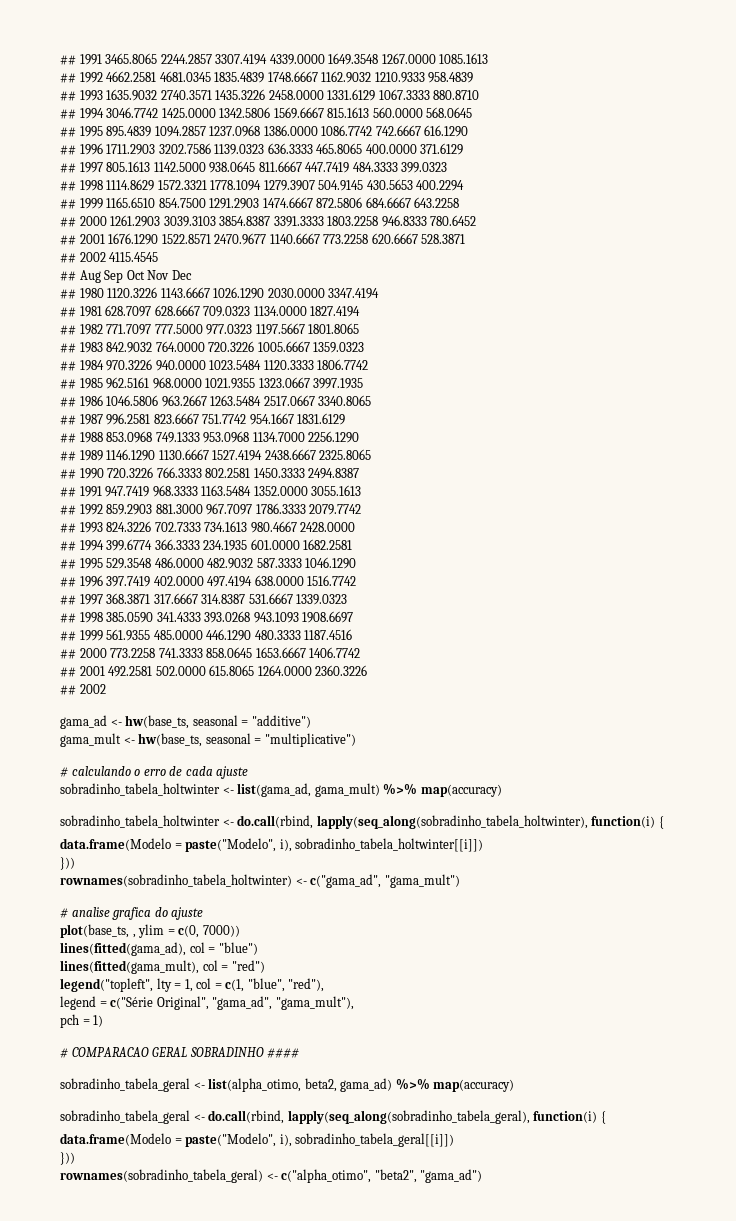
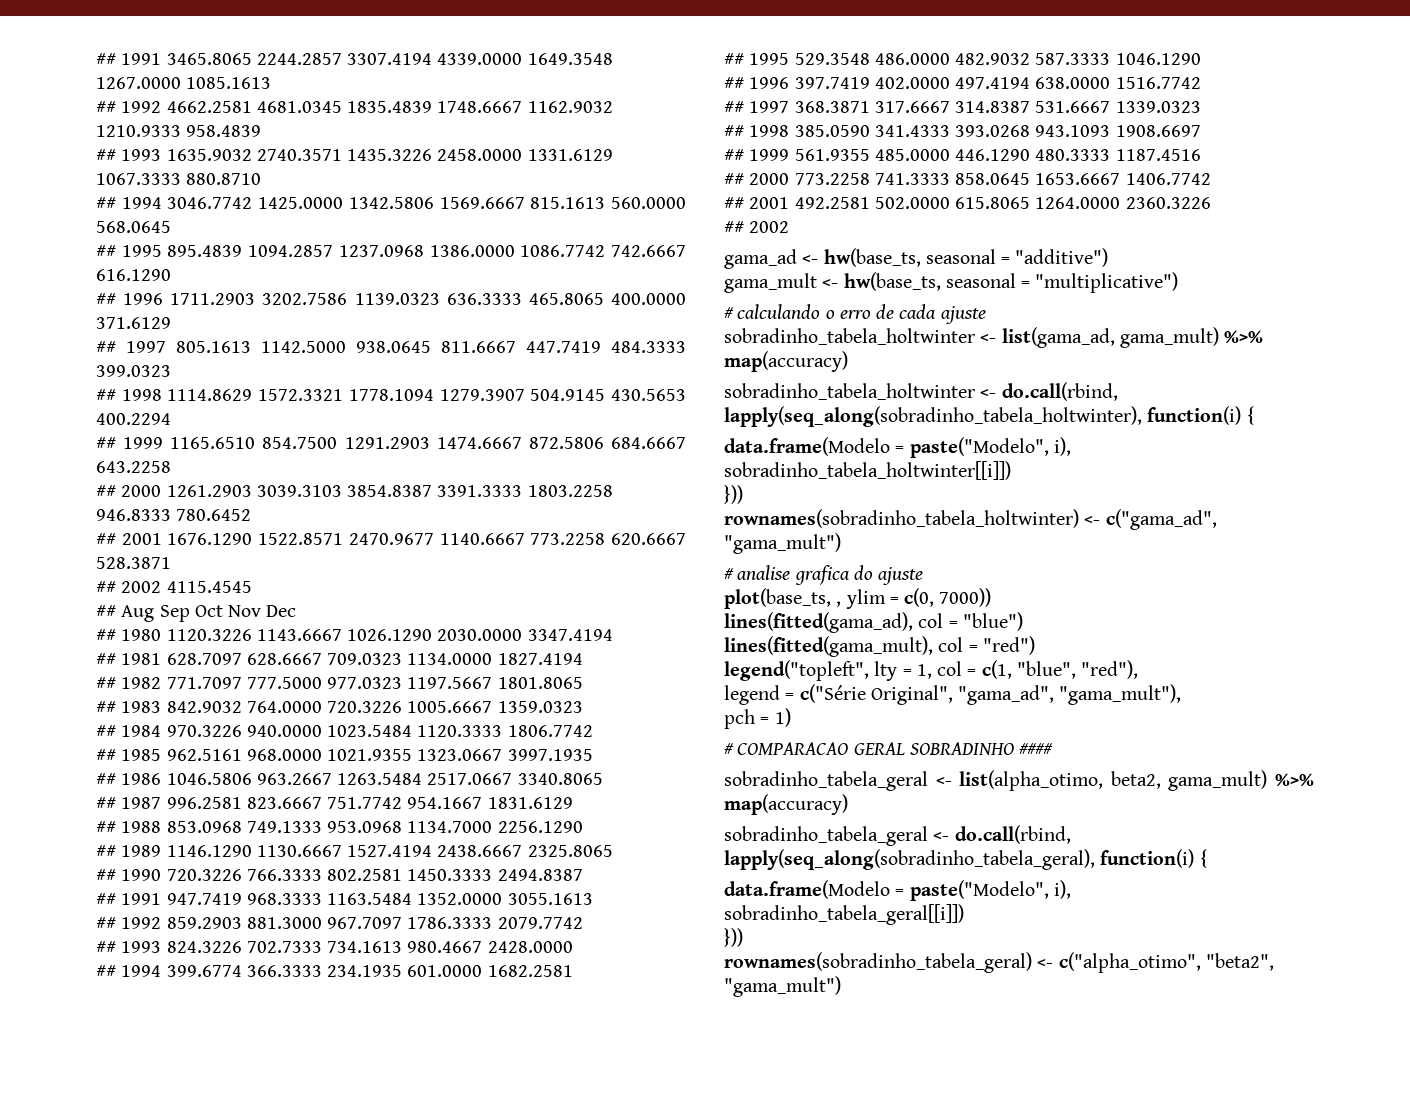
- sobradinho_tabela_geral <- list(alpha_otimo, beta2, gama_ad) %>% map(accuracy)
+ sobradinho_tabela_geral <- list(alpha_otimo, beta2, gama_mult) %>% map(accuracy)
- rownames(sobradinho_tabela_geral) <- c("alpha_otimo", "beta2", "gama_ad")
+ rownames(sobradinho_tabela_geral) <- c("alpha_otimo", "beta2", "gama_mult")

